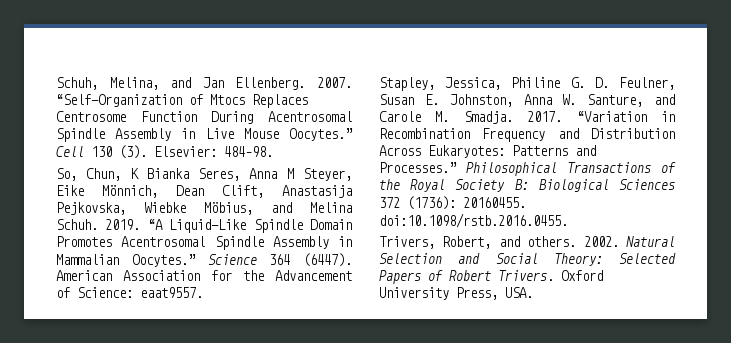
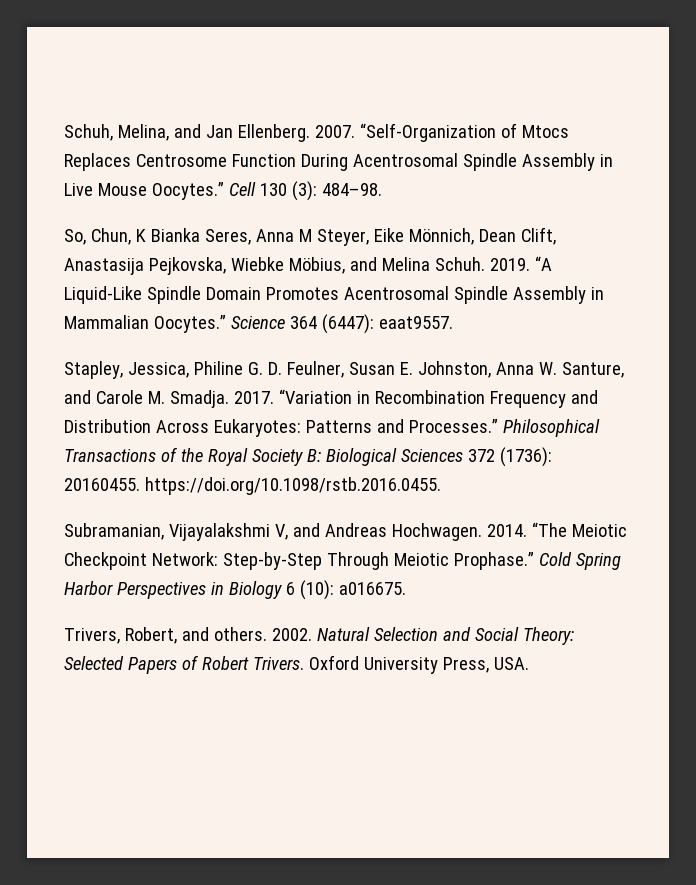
- Cell 130 (3). Elsevier: 484–98.
+ Cell 130 (3): 484–98.
- Science 364 (6447). American Association for the Advancement of Science: eaat9557.
+ Science 364 (6447): eaat9557.
- Philosophical Transactions of the Royal Society B: Biological Sciences 372 (1736): 20160455. doi:10.1098/rstb.2016.0455.
+ Philosophical Transactions of the Royal Society B: Biological Sciences 372 (1736): 20160455. https://doi.org/10.1098/rstb.2016.0455.
+ Subramanian, Vijayalakshmi V, and Andreas Hochwagen. 2014. “The Meiotic Checkpoint Network: Step-by-Step Through Meiotic Prophase.” Cold Spring Harbor Perspectives in Biology 6 (10): a016675.

